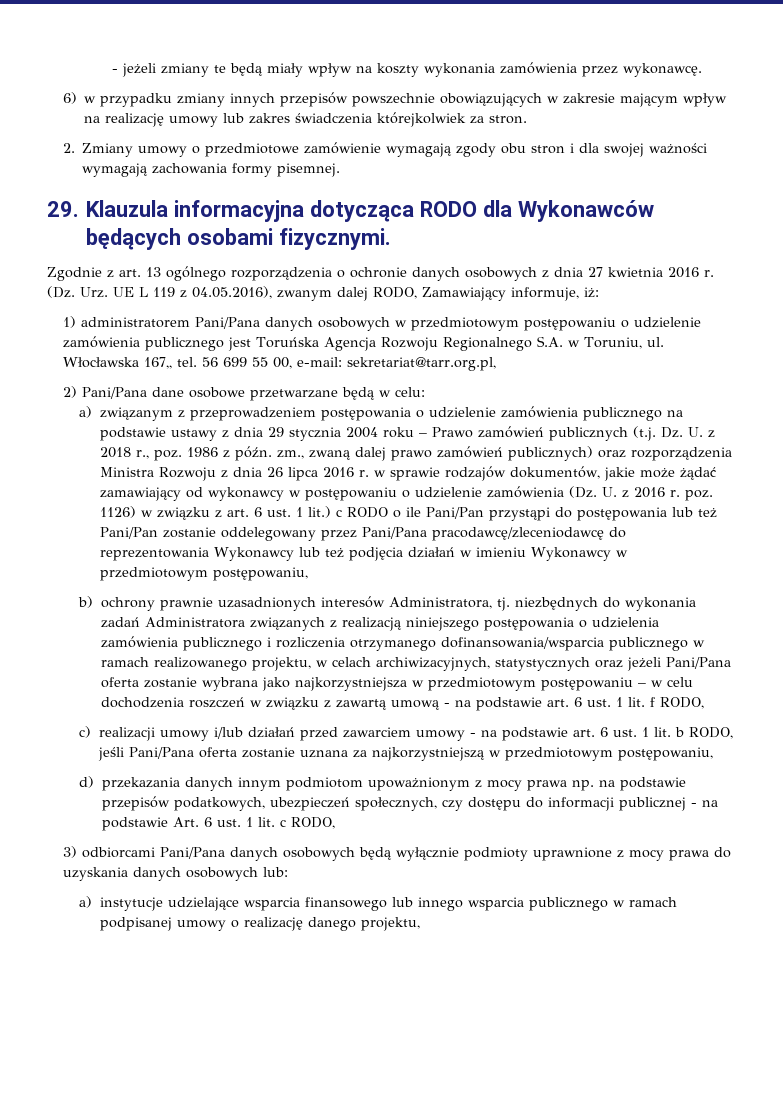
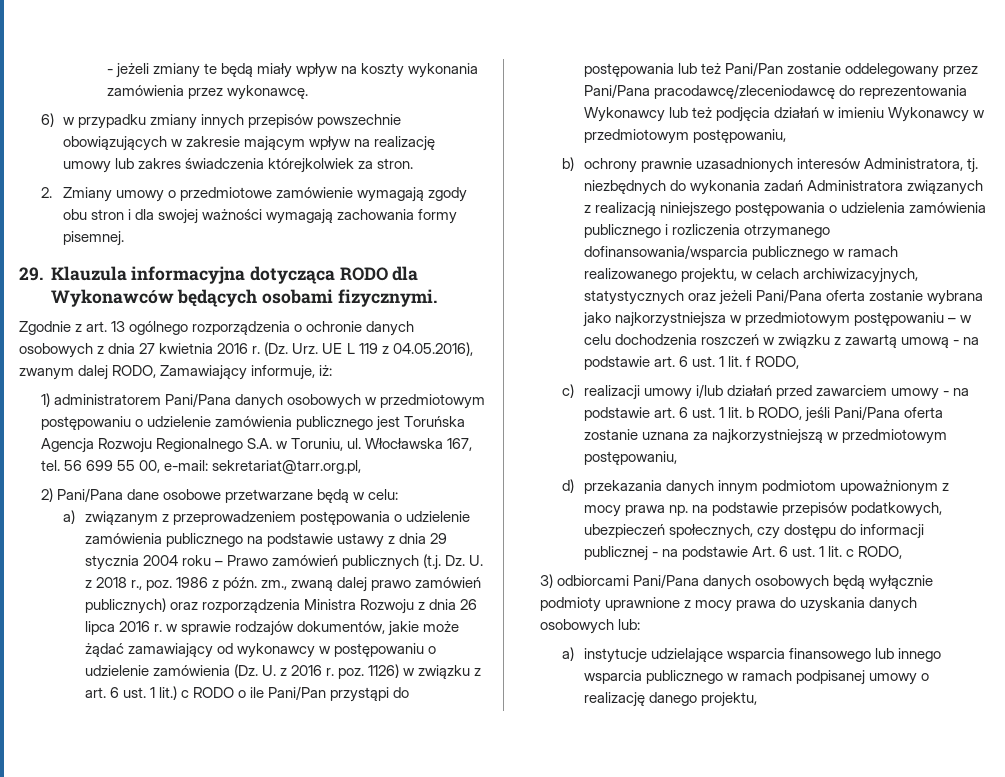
- Włocławska 167,, tel.
+ Włocławska 167, tel.

